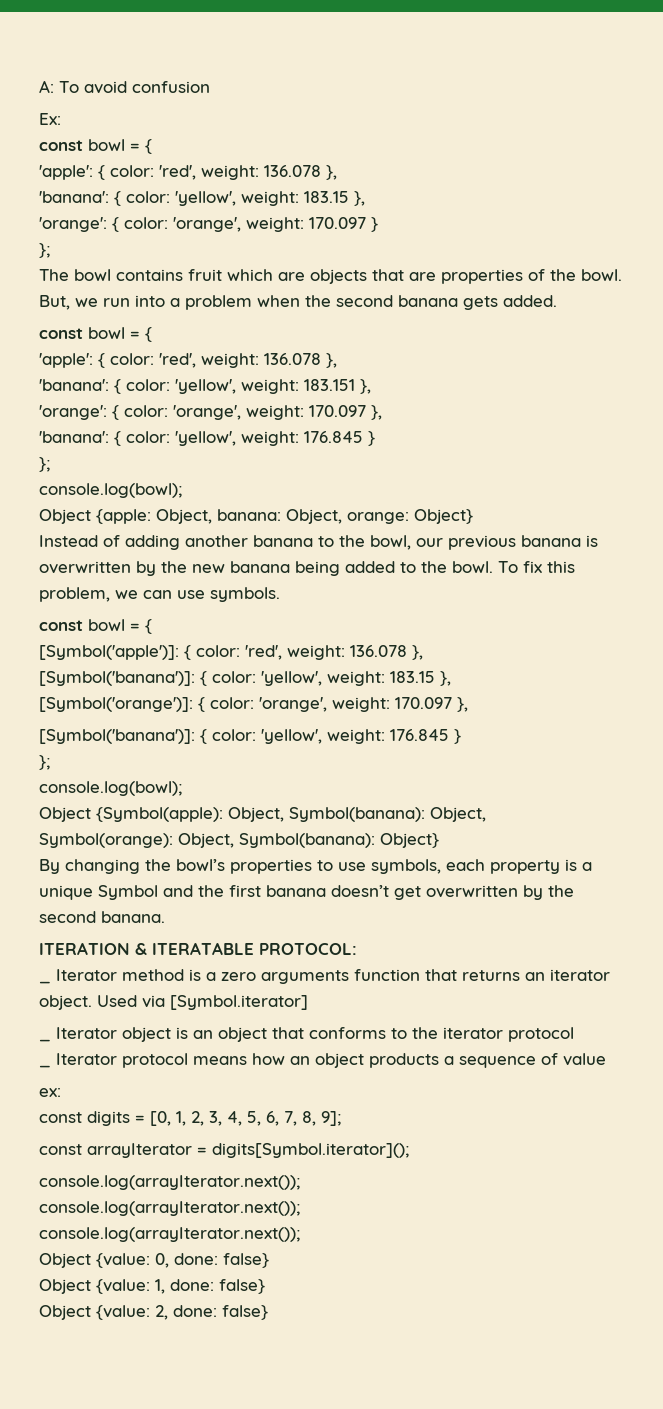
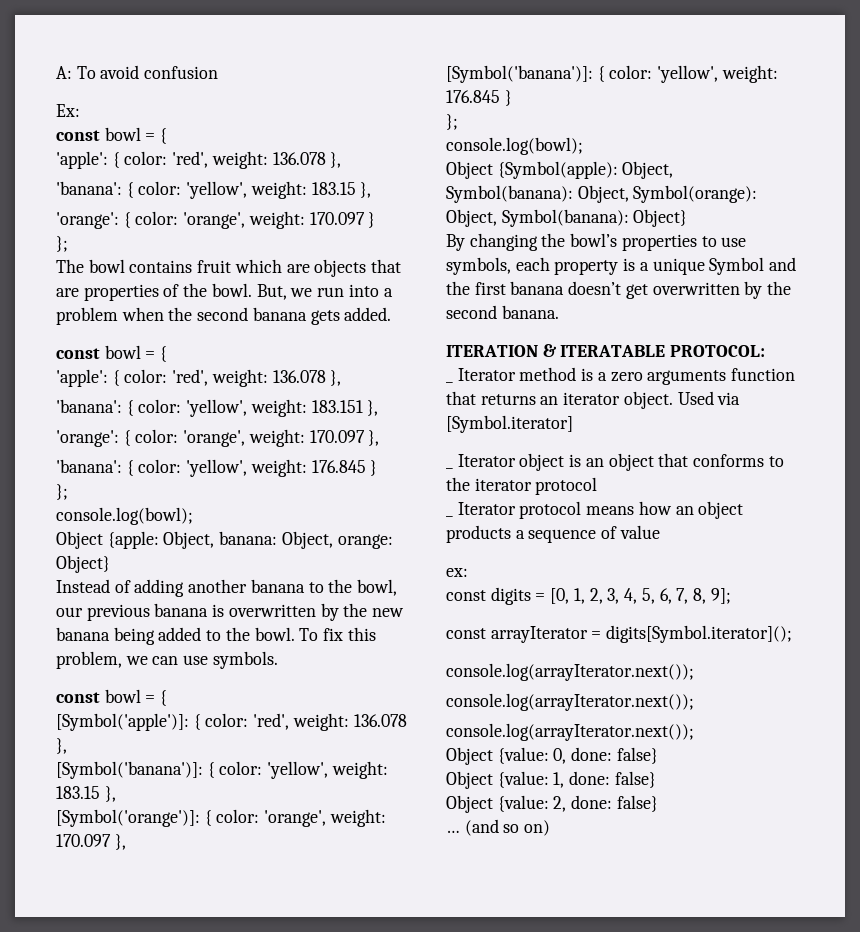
+ … (and so on)

